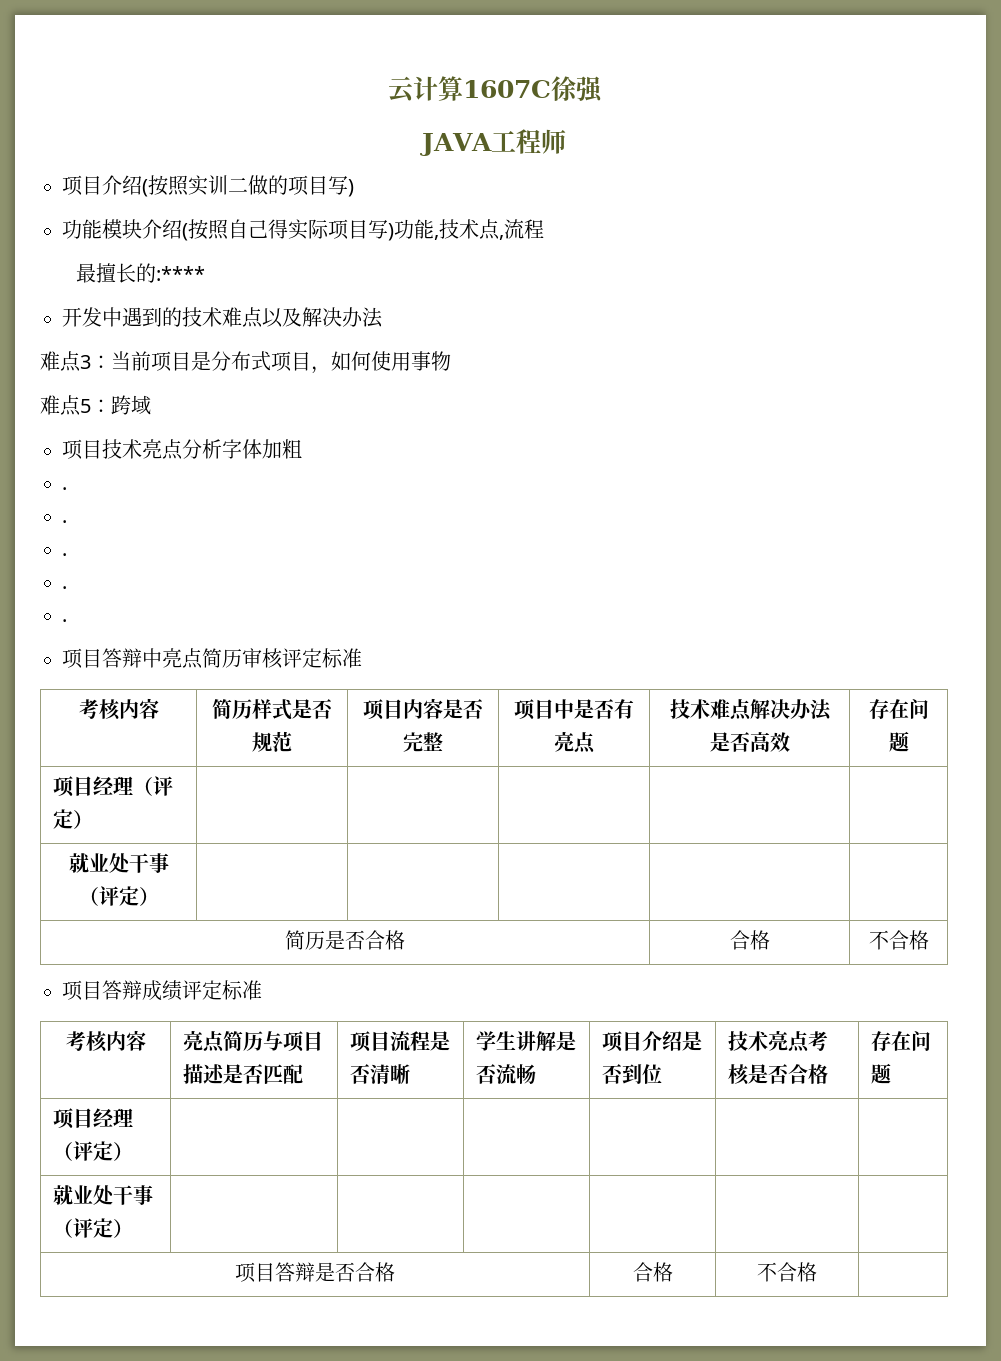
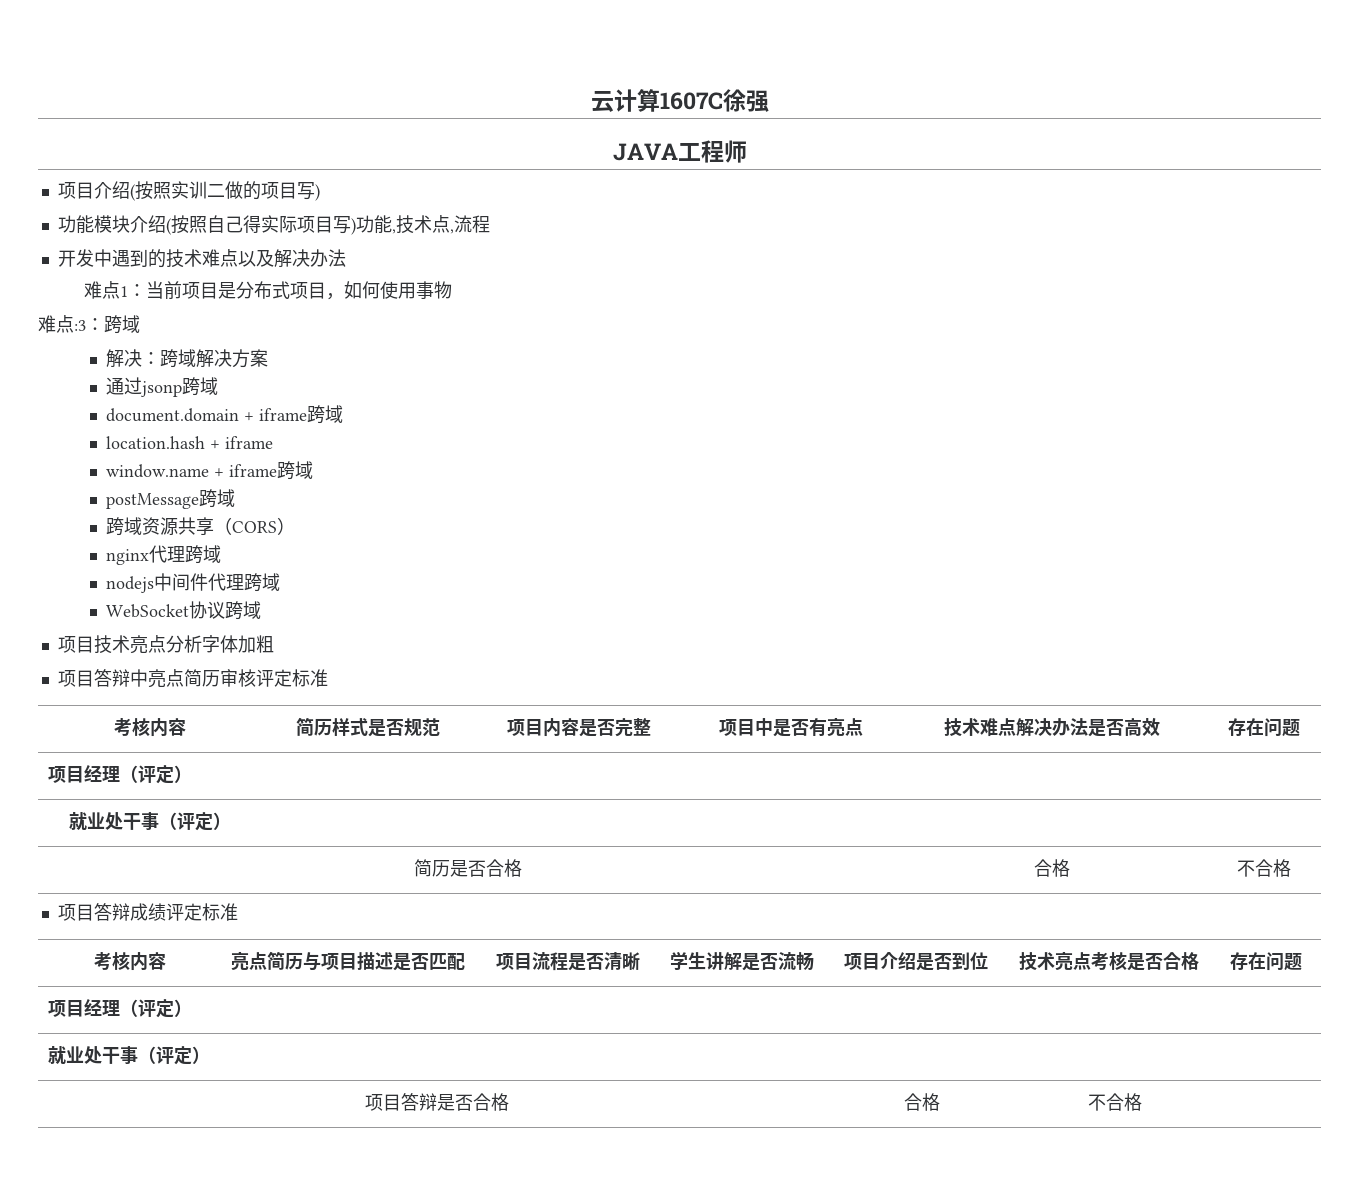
- 最擅长的:****
- 难点3：当前项目是分布式项目，如何使用事物
+ 难点1：当前项目是分布式项目，如何使用事物
- 难点5：跨域
+ 难点:3：跨域
+ 解决：跨域解决方案
+ 通过jsonp跨域
+ document.domain + iframe跨域
+ location.hash + iframe
+ window.name + iframe跨域
+ postMessage跨域
+ 跨域资源共享（CORS）
+ nginx代理跨域
+ nodejs中间件代理跨域
+ WebSocket协议跨域
  项目技术亮点分析字体加粗
- .
- .
- .
- .
- .

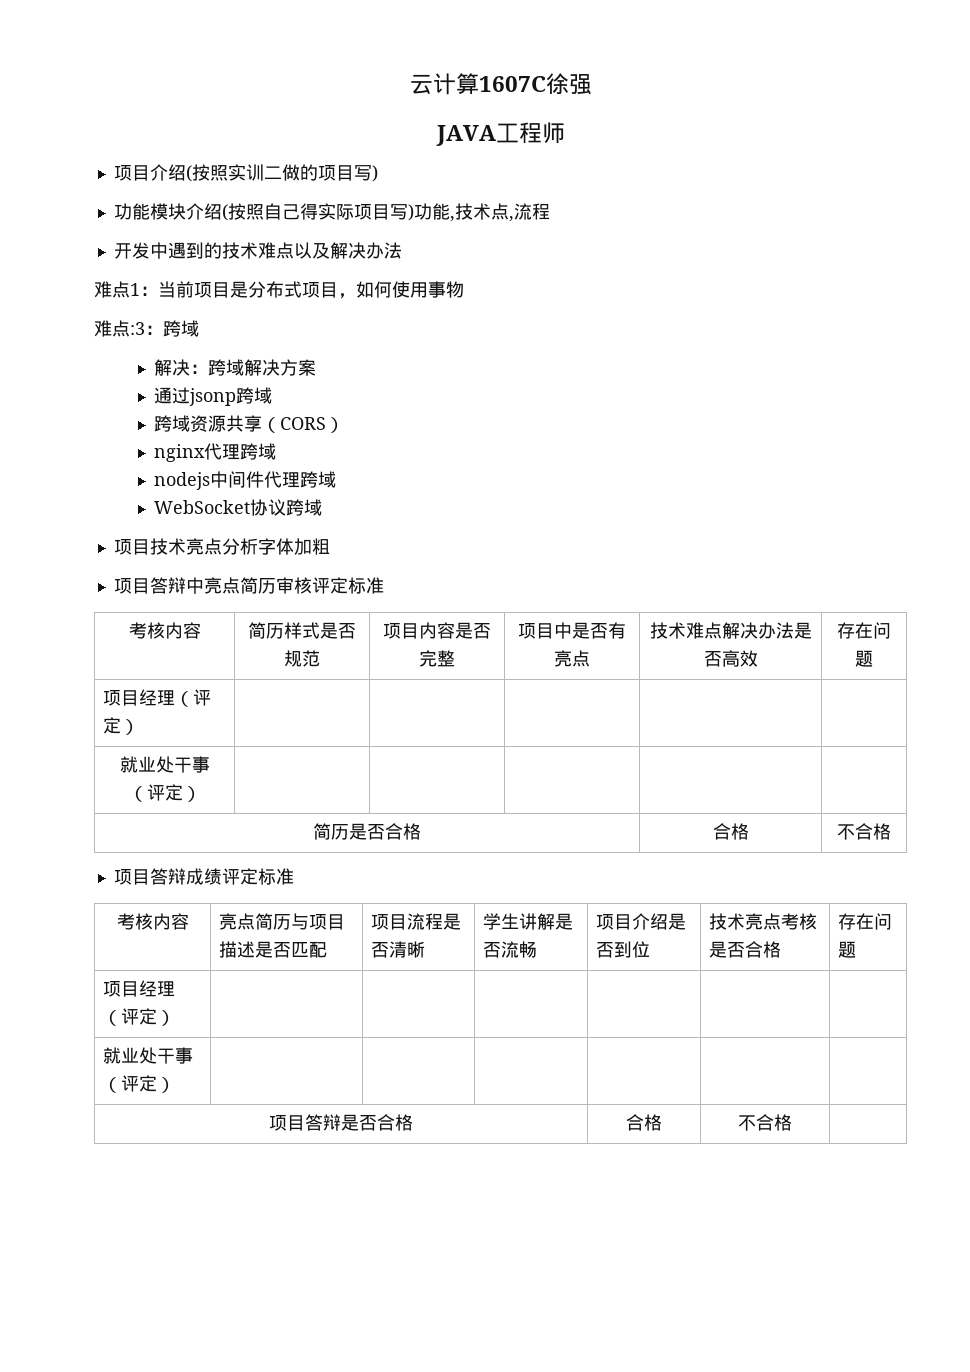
- document.domain + iframe跨域
- location.hash + iframe
- window.name + iframe跨域
- postMessage跨域

